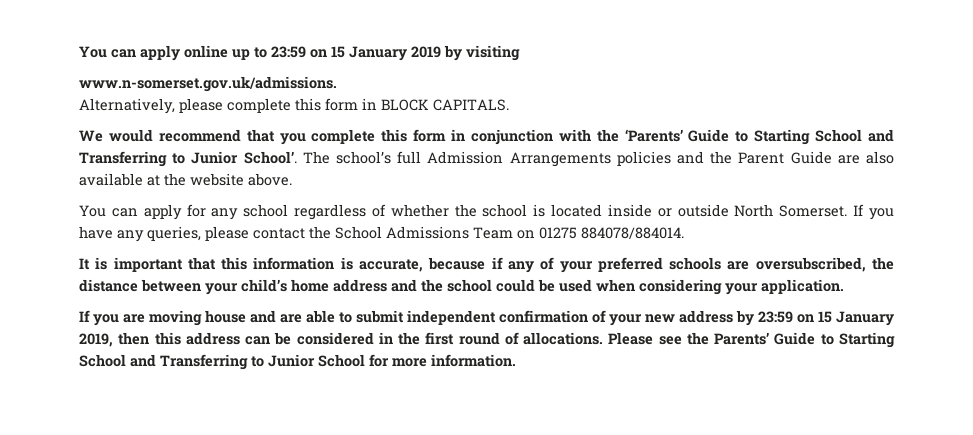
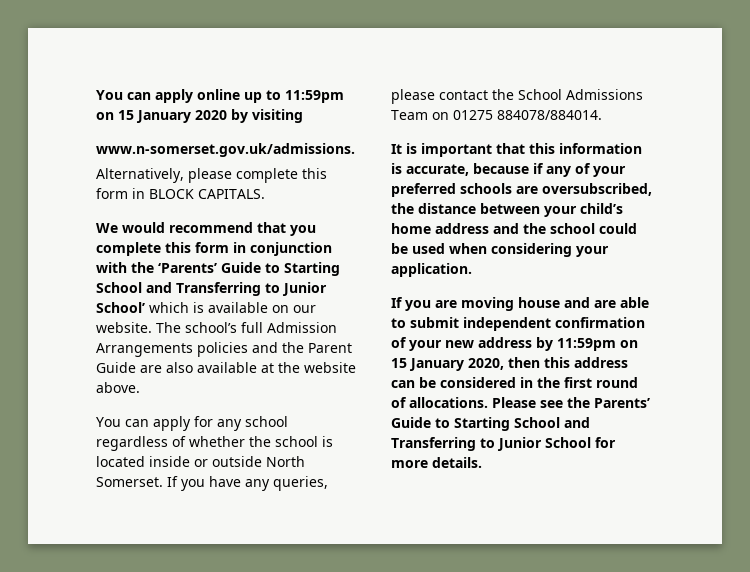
- You can apply online up to 23:59 on 15 January 2019 by visiting
+ You can apply online up to 11:59pm on 15 January 2020 by visiting
- We would recommend that you complete this form in conjunction with the ‘Parents’ Guide to Starting School and Transferring to Junior School’.
+ We would recommend that you complete this form in conjunction with the ‘Parents’ Guide to Starting School and Transferring to Junior School’ which is available on our website.
- If you are moving house and are able to submit independent confirmation of your new address by 23:59 on 15 January 2019, then this address can be considered in the first round of allocations.
+ If you are moving house and are able to submit independent confirmation of your new address by 11:59pm on 15 January 2020, then this address can be considered in the first round of allocations.
- Please see the Parents’ Guide to Starting School and Transferring to Junior School for more information.
+ Please see the Parents’ Guide to Starting School and Transferring to Junior School for more details.

